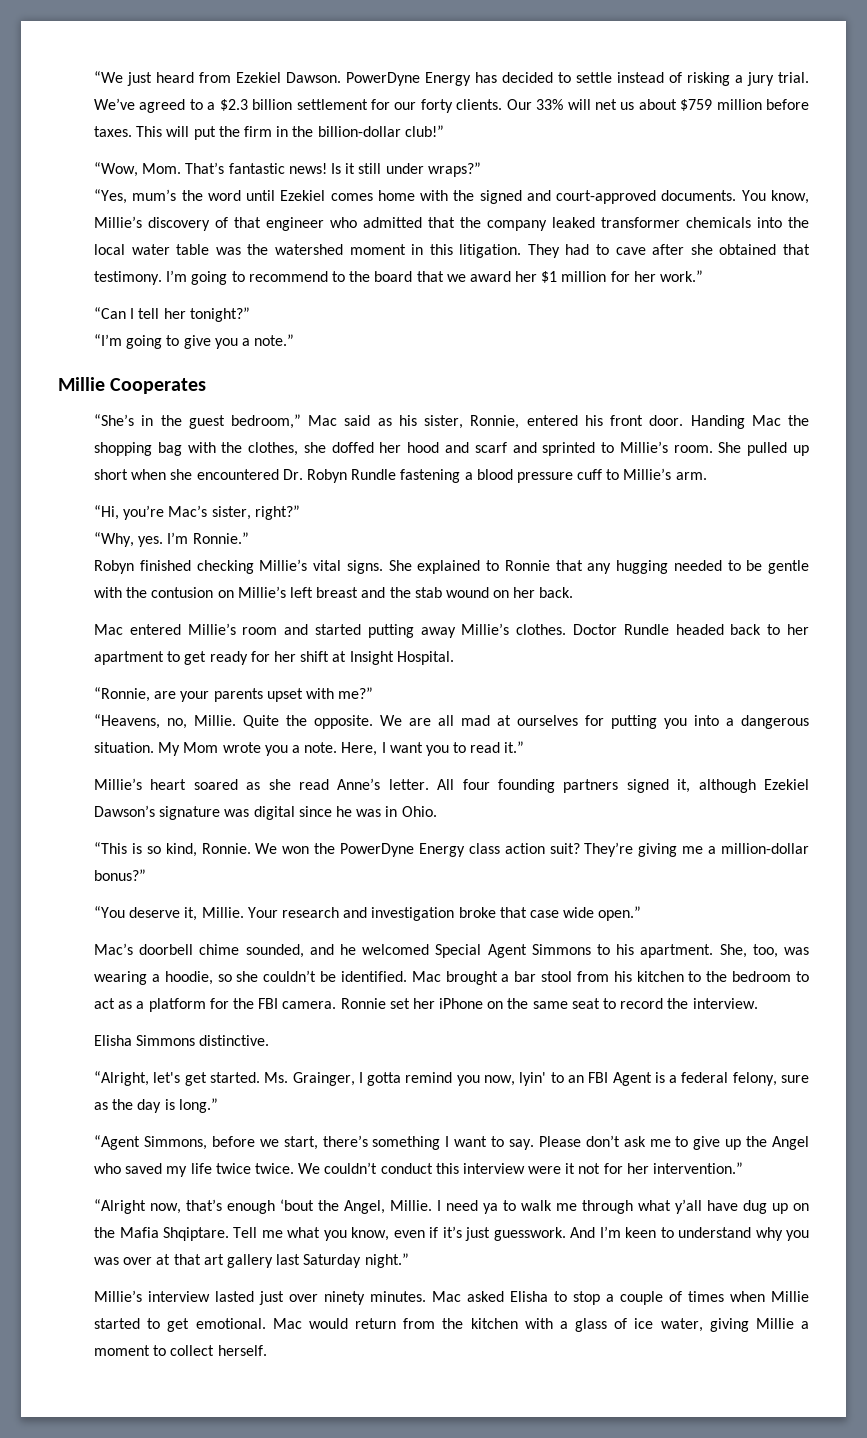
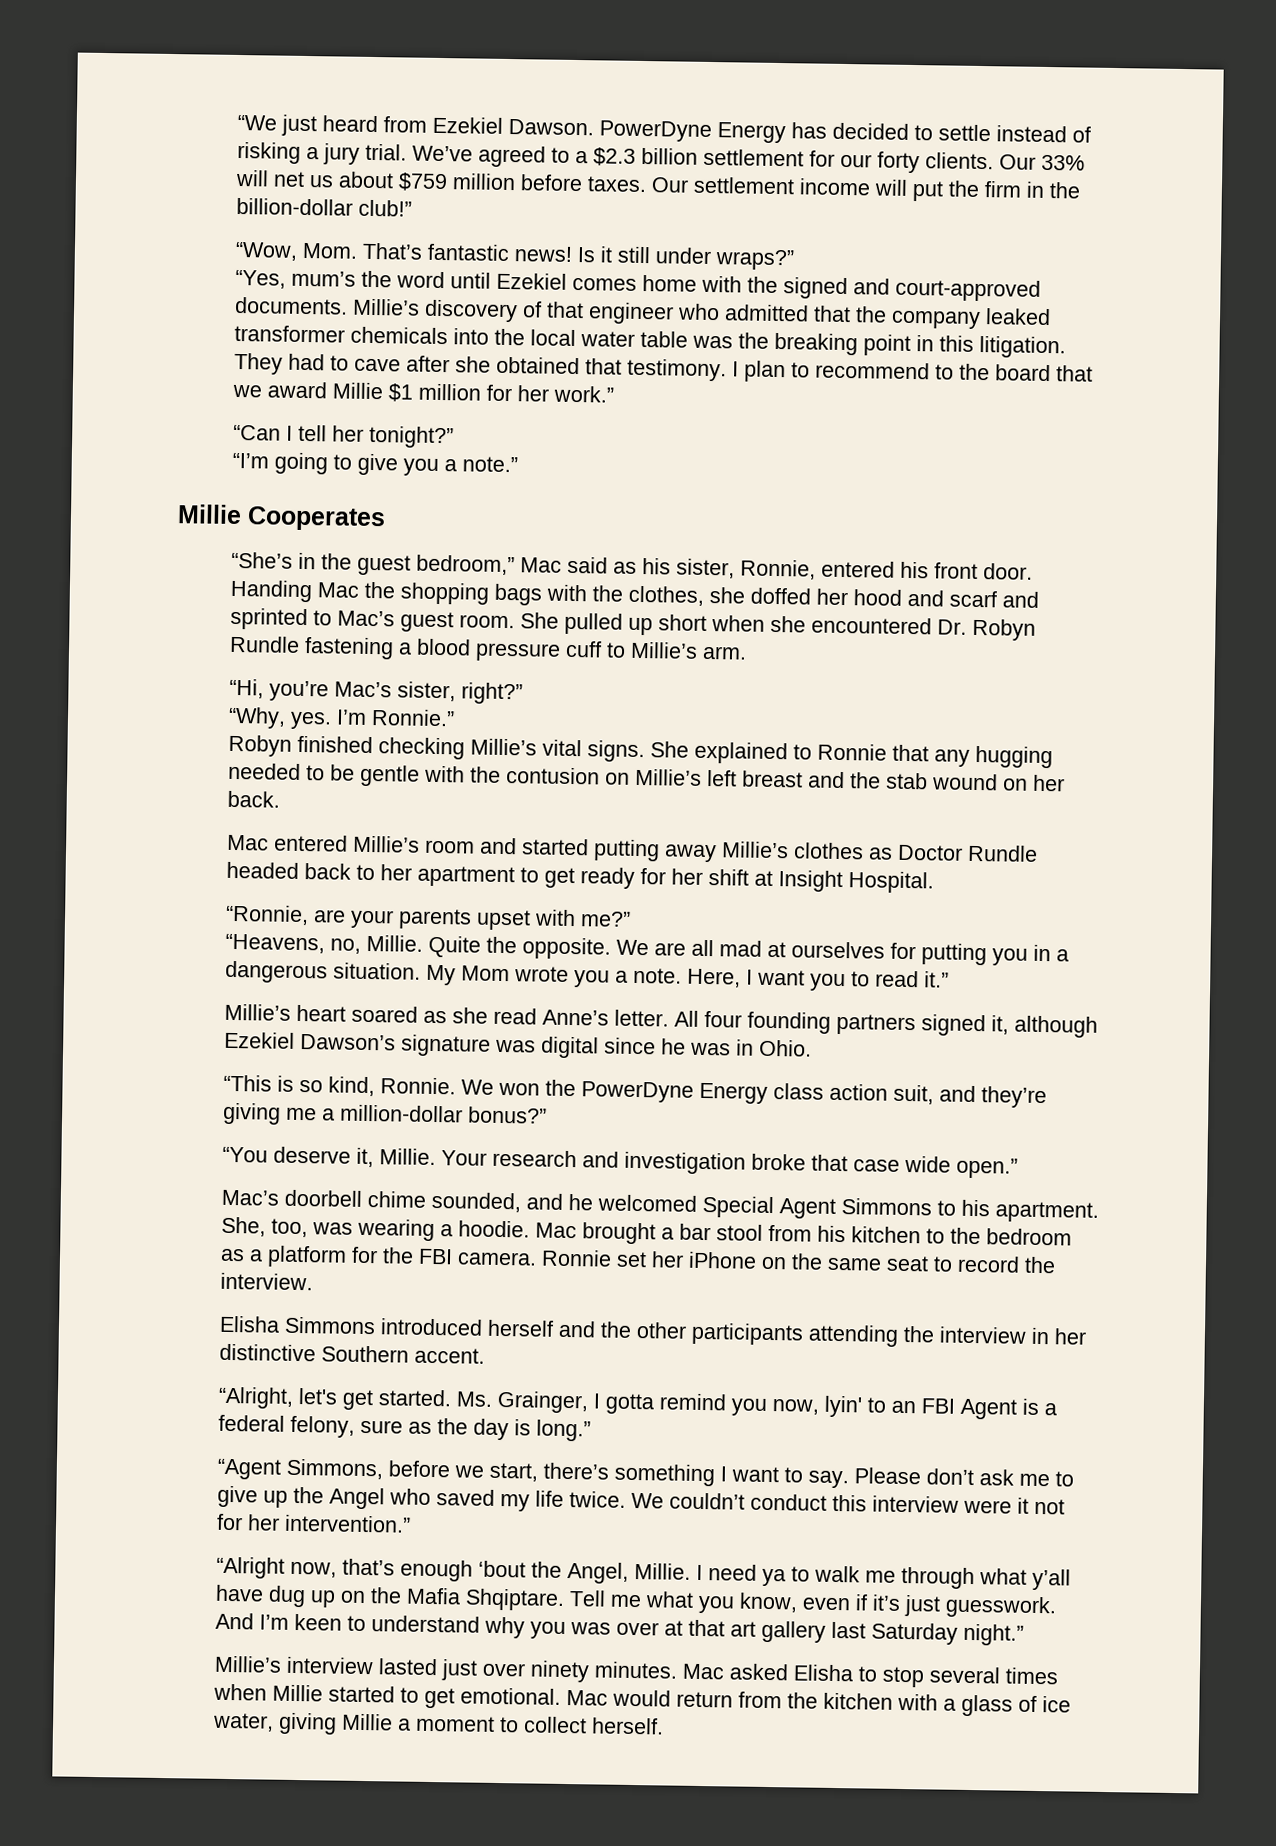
- This will put the firm in the billion-dollar club!”
+ Our settlement income will put the firm in the billion-dollar club!”
- You know, Millie’s discovery of that engineer who admitted that the company leaked transformer chemicals into the local water table was the watershed moment in this litigation.
+ Millie’s discovery of that engineer who admitted that the company leaked transformer chemicals into the local water table was the breaking point in this litigation.
- I’m going to recommend to the board that we award her $1 million for her work.”
+ I plan to recommend to the board that we award Millie $1 million for her work.”
- Handing Mac the shopping bag with the clothes, she doffed her hood and scarf and sprinted to Millie’s room.
+ Handing Mac the shopping bags with the clothes, she doffed her hood and scarf and sprinted to Mac’s guest room.
- Mac entered Millie’s room and started putting away Millie’s clothes. Doctor Rundle headed back to her apartment to get ready for her shift at Insight Hospital.
+ Mac entered Millie’s room and started putting away Millie’s clothes as Doctor Rundle headed back to her apartment to get ready for her shift at Insight Hospital.
- We are all mad at ourselves for putting you into a dangerous situation.
+ We are all mad at ourselves for putting you in a dangerous situation.
- We won the PowerDyne Energy class action suit? They’re giving me a million-dollar bonus?”
+ We won the PowerDyne Energy class action suit, and they’re giving me a million-dollar bonus?”
- She, too, was wearing a hoodie, so she couldn’t be identified.
+ She, too, was wearing a hoodie.
- Mac brought a bar stool from his kitchen to the bedroom to act as a platform for the FBI camera.
+ Mac brought a bar stool from his kitchen to the bedroom as a platform for the FBI camera.
- Elisha Simmons distinctive.
+ Elisha Simmons introduced herself and the other participants attending the interview in her distinctive Southern accent.
- Please don’t ask me to give up the Angel who saved my life twice twice.
+ Please don’t ask me to give up the Angel who saved my life twice.
- Mac asked Elisha to stop a couple of times when Millie started to get emotional.
+ Mac asked Elisha to stop several times when Millie started to get emotional.

